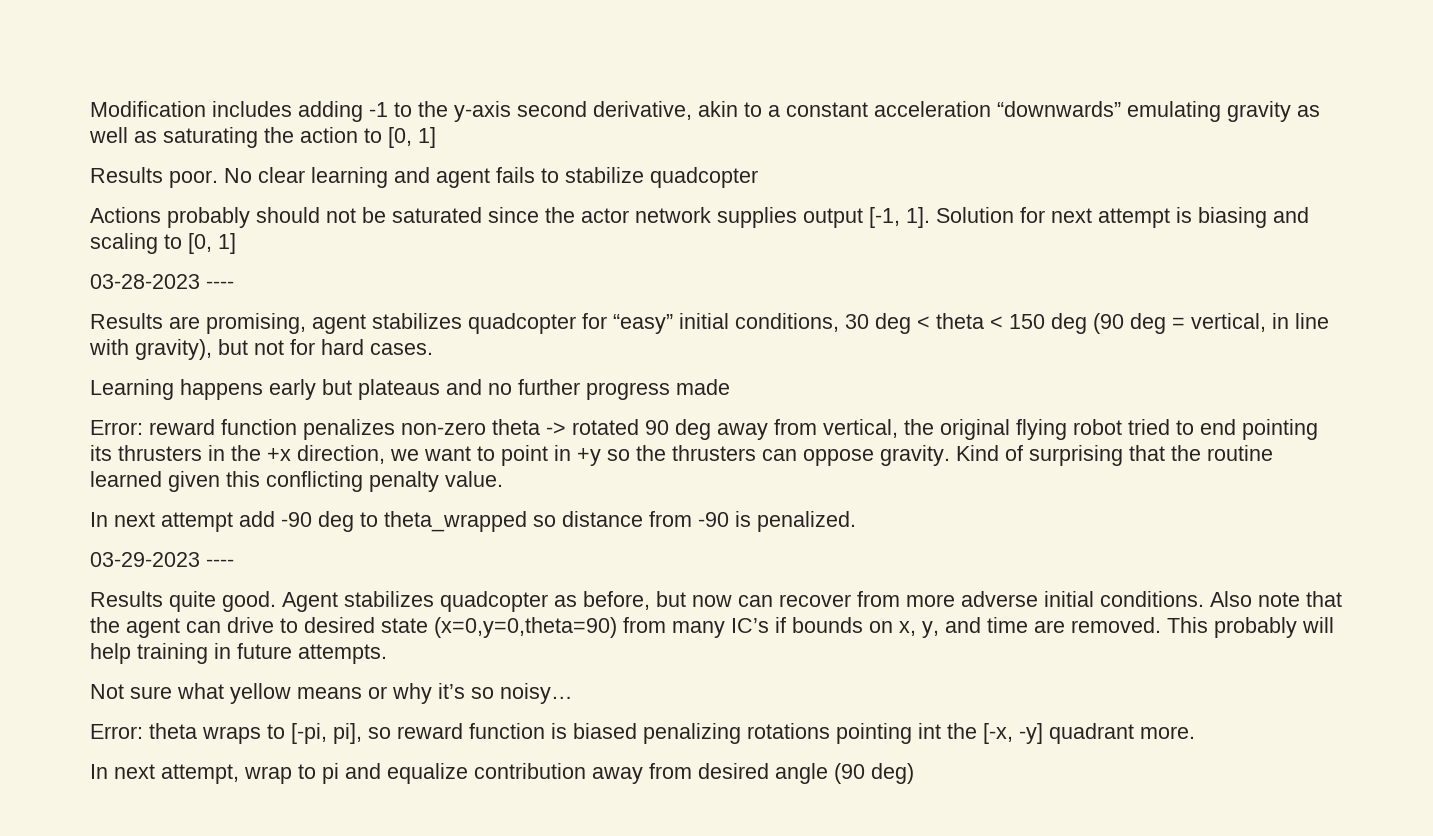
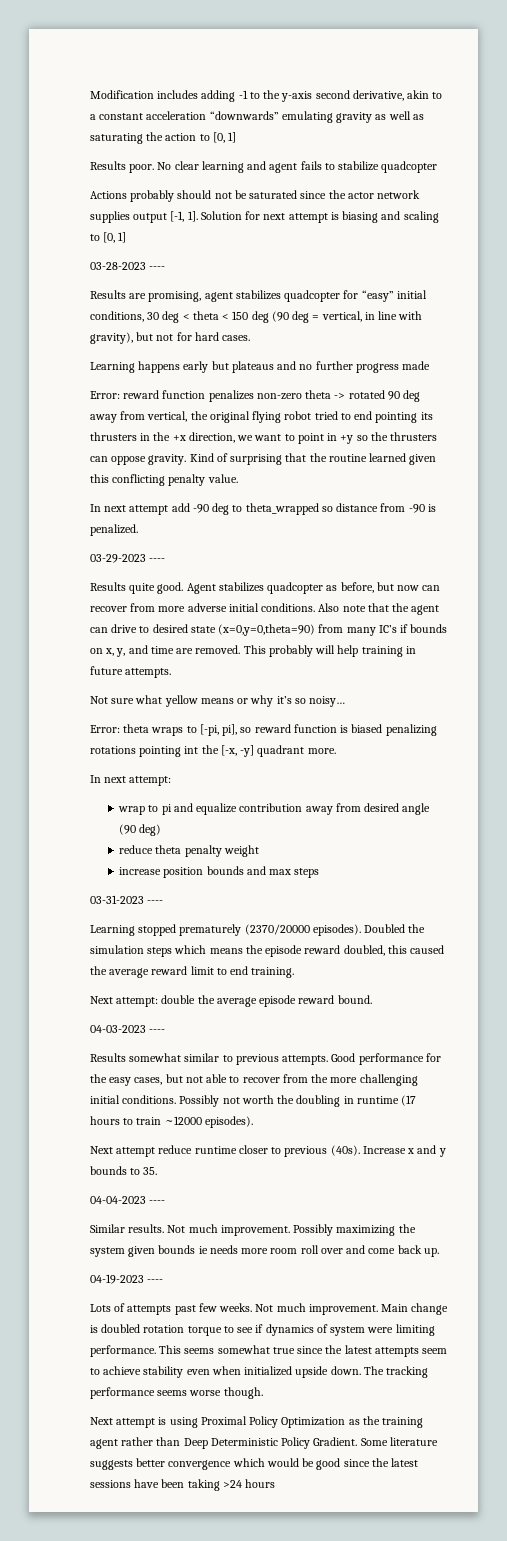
- In next attempt, wrap to pi and equalize contribution away from desired angle (90 deg)
+ In next attempt:
+ wrap to pi and equalize contribution away from desired angle (90 deg)
+ reduce theta penalty weight
+ increase position bounds and max steps
+ 03-31-2023 ----
+ Learning stopped prematurely (2370/20000 episodes). Doubled the simulation steps which means the episode reward doubled, this caused the average reward limit to end training.
+ Next attempt: double the average episode reward bound.
+ 04-03-2023 ----
+ Results somewhat similar to previous attempts. Good performance for the easy cases, but not able to recover from the more challenging initial conditions. Possibly not worth the doubling in runtime (17 hours to train ~12000 episodes).
+ Next attempt reduce runtime closer to previous (40s). Increase x and y bounds to 35.
+ 04-04-2023 ----
+ Similar results. Not much improvement. Possibly maximizing the system given bounds ie needs more room roll over and come back up.
+ 04-19-2023 ----
+ Lots of attempts past few weeks. Not much improvement. Main change is doubled rotation torque to see if dynamics of system were limiting performance. This seems somewhat true since the latest attempts seem to achieve stability even when initialized upside down. The tracking performance seems worse though.
+ Next attempt is using Proximal Policy Optimization as the training agent rather than Deep Deterministic Policy Gradient. Some literature suggests better convergence which would be good since the latest sessions have been taking >24 hours

